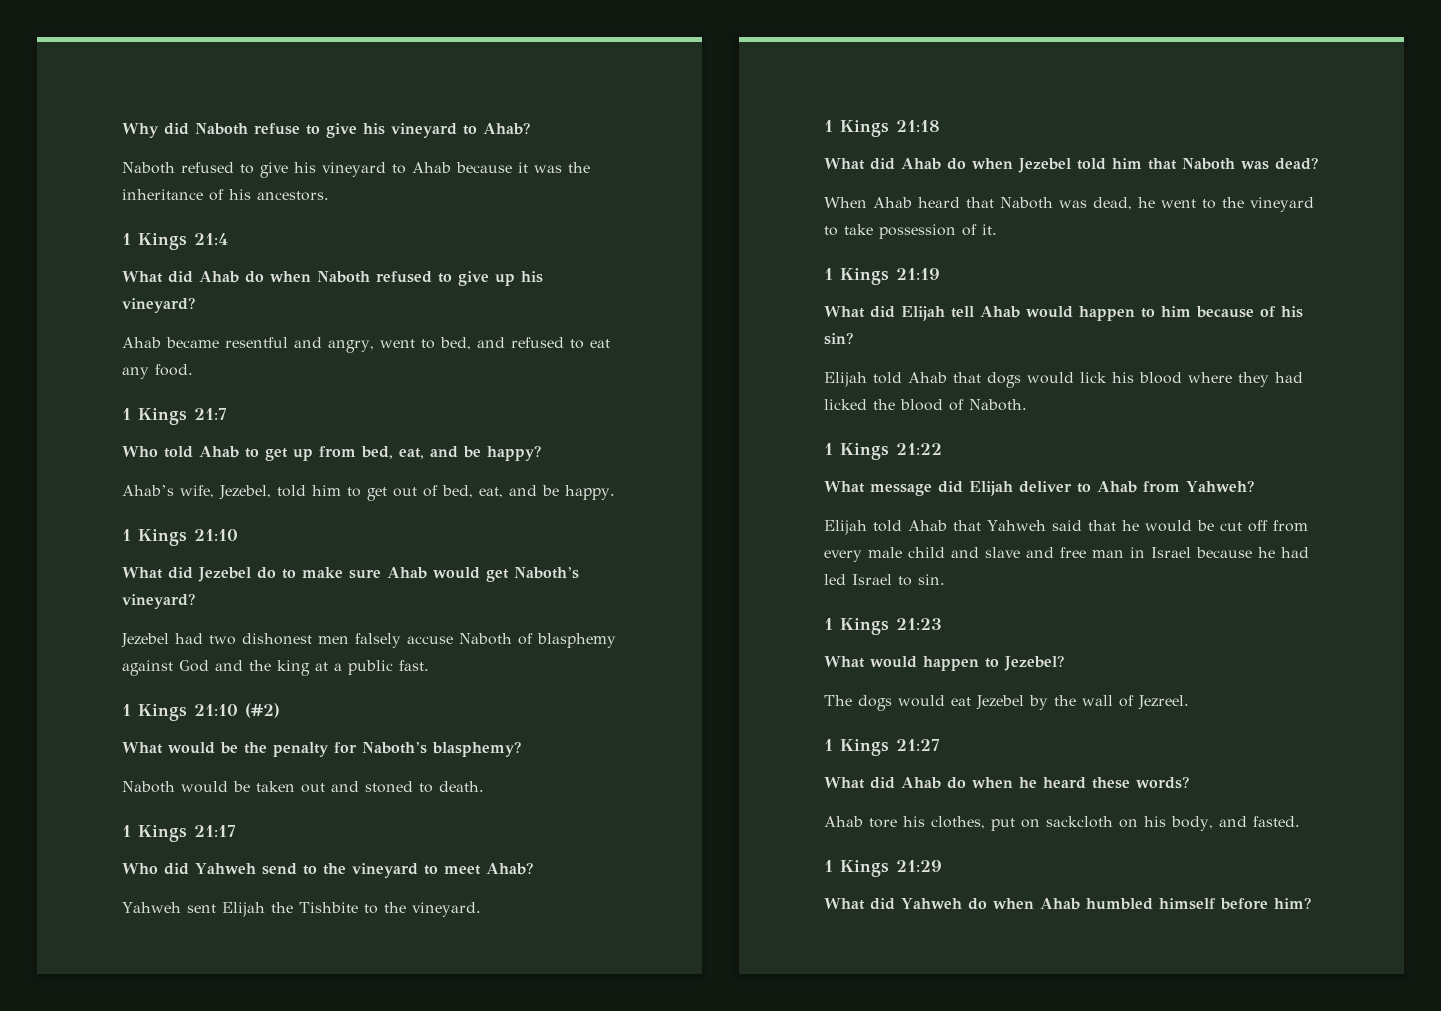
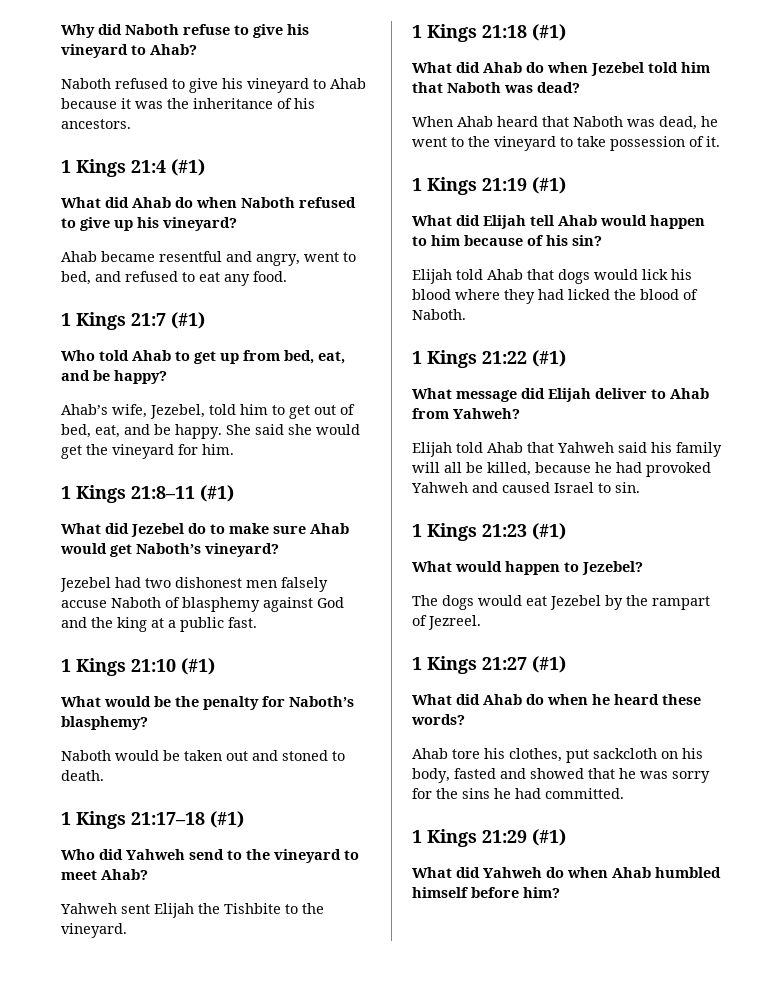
- 1 Kings 21:4
+ 1 Kings 21:4 (#1)
- 1 Kings 21:7
+ 1 Kings 21:7 (#1)
- Ahab’s wife, Jezebel, told him to get out of bed, eat, and be happy.
- 1 Kings 21:10
+ Ahab’s wife, Jezebel, told him to get out of bed, eat, and be happy. She said she would get the vineyard for him.
+ 1 Kings 21:8–11 (#1)
- 1 Kings 21:10 (#2)
+ 1 Kings 21:10 (#1)
- 1 Kings 21:17
+ 1 Kings 21:17–18 (#1)
- 1 Kings 21:18
+ 1 Kings 21:18 (#1)
- 1 Kings 21:19
+ 1 Kings 21:19 (#1)
- 1 Kings 21:22
+ 1 Kings 21:22 (#1)
- Elijah told Ahab that Yahweh said that he would be cut off from every male child and slave and free man in Israel because he had led Israel to sin.
+ Elijah told Ahab that Yahweh said his family will all be killed, because he had provoked Yahweh and caused Israel to sin.
- 1 Kings 21:23
+ 1 Kings 21:23 (#1)
- The dogs would eat Jezebel by the wall of Jezreel.
+ The dogs would eat Jezebel by the rampart of Jezreel.
- 1 Kings 21:27
+ 1 Kings 21:27 (#1)
- Ahab tore his clothes, put on sackcloth on his body, and fasted.
+ Ahab tore his clothes, put sackcloth on his body, fasted and showed that he was sorry for the sins he had committed.
- 1 Kings 21:29
+ 1 Kings 21:29 (#1)

